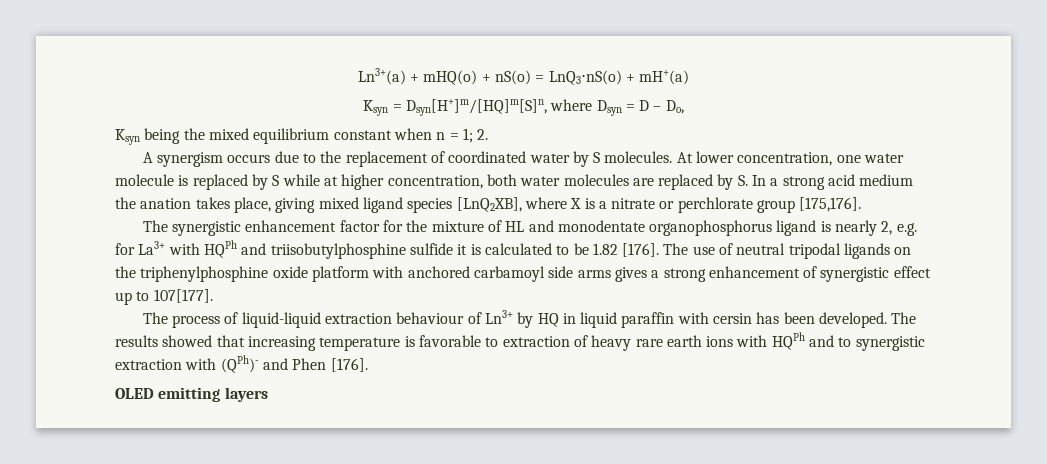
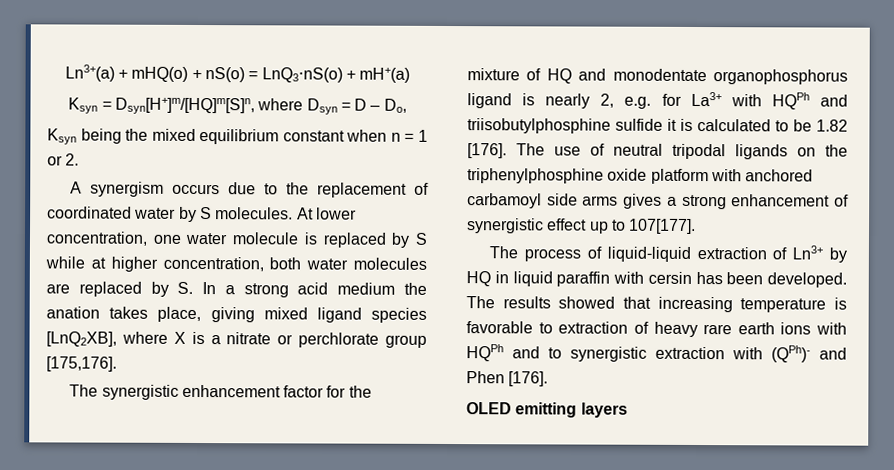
- Ksyn being the mixed equilibrium constant when n = 1; 2.
+ Ksyn being the mixed equilibrium constant when n = 1 or 2.
- The synergistic enhancement factor for the mixture of HL and monodentate organophosphorus ligand is nearly 2, e.g. for La3+ with HQPh and triisobutylphosphine sulfide it is calculated to be 1.82 [176].
+ The synergistic enhancement factor for the mixture of HQ and monodentate organophosphorus ligand is nearly 2, e.g. for La3+ with HQPh and triisobutylphosphine sulfide it is calculated to be 1.82 [176].
- The process of liquid-liquid extraction behaviour of Ln3+ by HQ in liquid paraffin with cersin has been developed.
+ The process of liquid-liquid extraction of Ln3+ by HQ in liquid paraffin with cersin has been developed.

